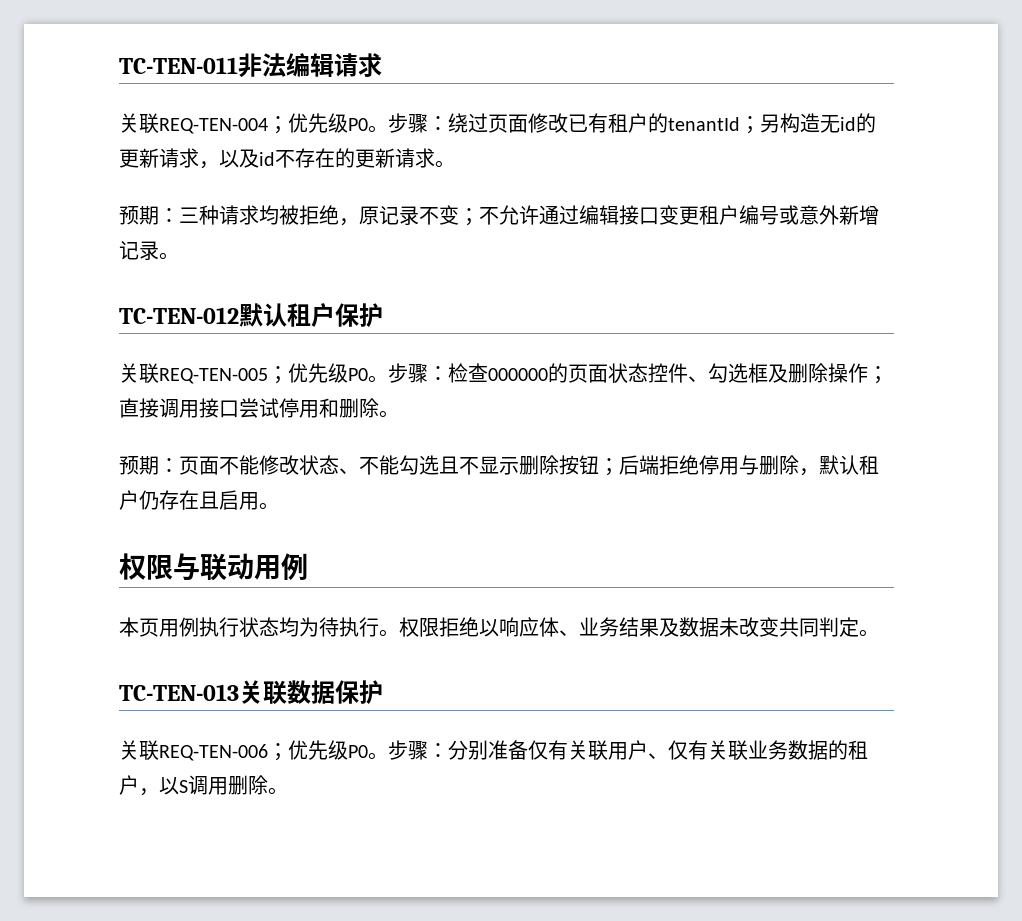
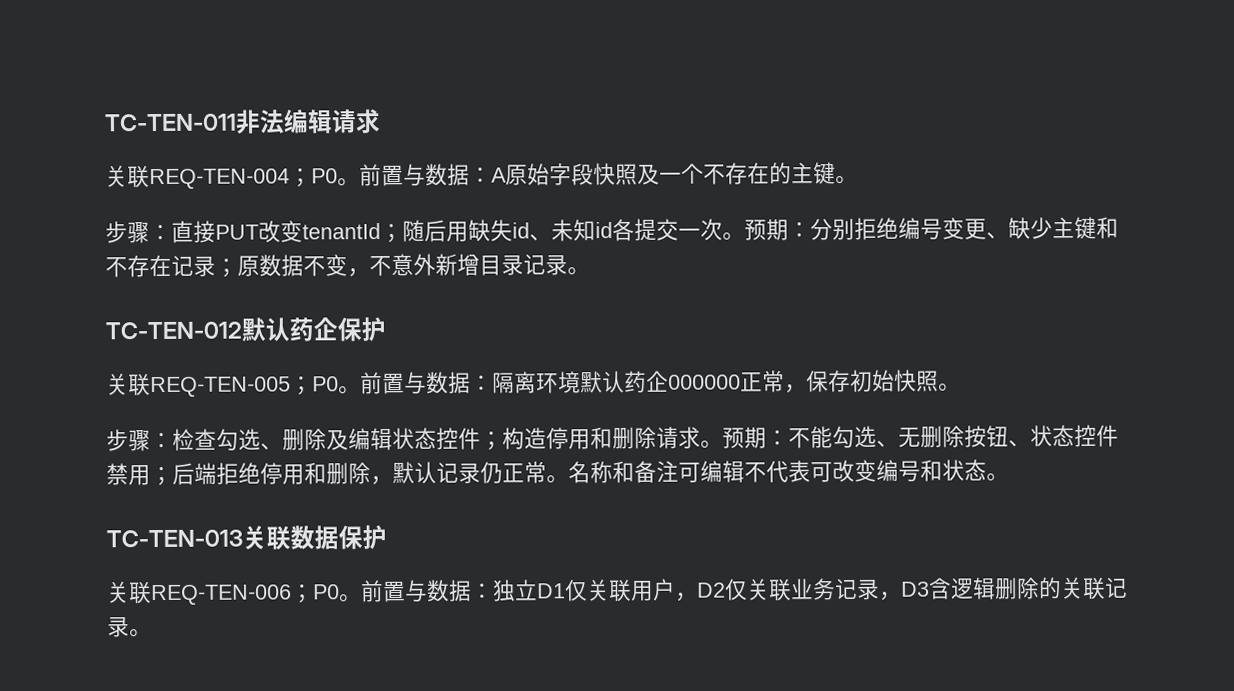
- 关联REQ-TEN-004；优先级P0。步骤：绕过页面修改已有租户的tenantId；另构造无id的更新请求，以及id不存在的更新请求。
- 预期：三种请求均被拒绝，原记录不变；不允许通过编辑接口变更租户编号或意外新增记录。
+ 关联REQ-TEN-004；P0。前置与数据：A原始字段快照及一个不存在的主键。
+ 步骤：直接PUT改变tenantId；随后用缺失id、未知id各提交一次。预期：分别拒绝编号变更、缺少主键和不存在记录；原数据不变，不意外新增目录记录。
- TC-TEN-012默认租户保护
+ TC-TEN-012默认药企保护
- 关联REQ-TEN-005；优先级P0。步骤：检查000000的页面状态控件、勾选框及删除操作；直接调用接口尝试停用和删除。
- 预期：页面不能修改状态、不能勾选且不显示删除按钮；后端拒绝停用与删除，默认租户仍存在且启用。
- 权限与联动用例
- 本页用例执行状态均为待执行。权限拒绝以响应体、业务结果及数据未改变共同判定。
+ 关联REQ-TEN-005；P0。前置与数据：隔离环境默认药企000000正常，保存初始快照。
+ 步骤：检查勾选、删除及编辑状态控件；构造停用和删除请求。预期：不能勾选、无删除按钮、状态控件禁用；后端拒绝停用和删除，默认记录仍正常。名称和备注可编辑不代表可改变编号和状态。
- 关联REQ-TEN-006；优先级P0。步骤：分别准备仅有关联用户、仅有关联业务数据的租户，以S调用删除。
+ 关联REQ-TEN-006；P0。前置与数据：独立D1仅关联用户，D2仅关联业务记录，D3含逻辑删除的关联记录。

